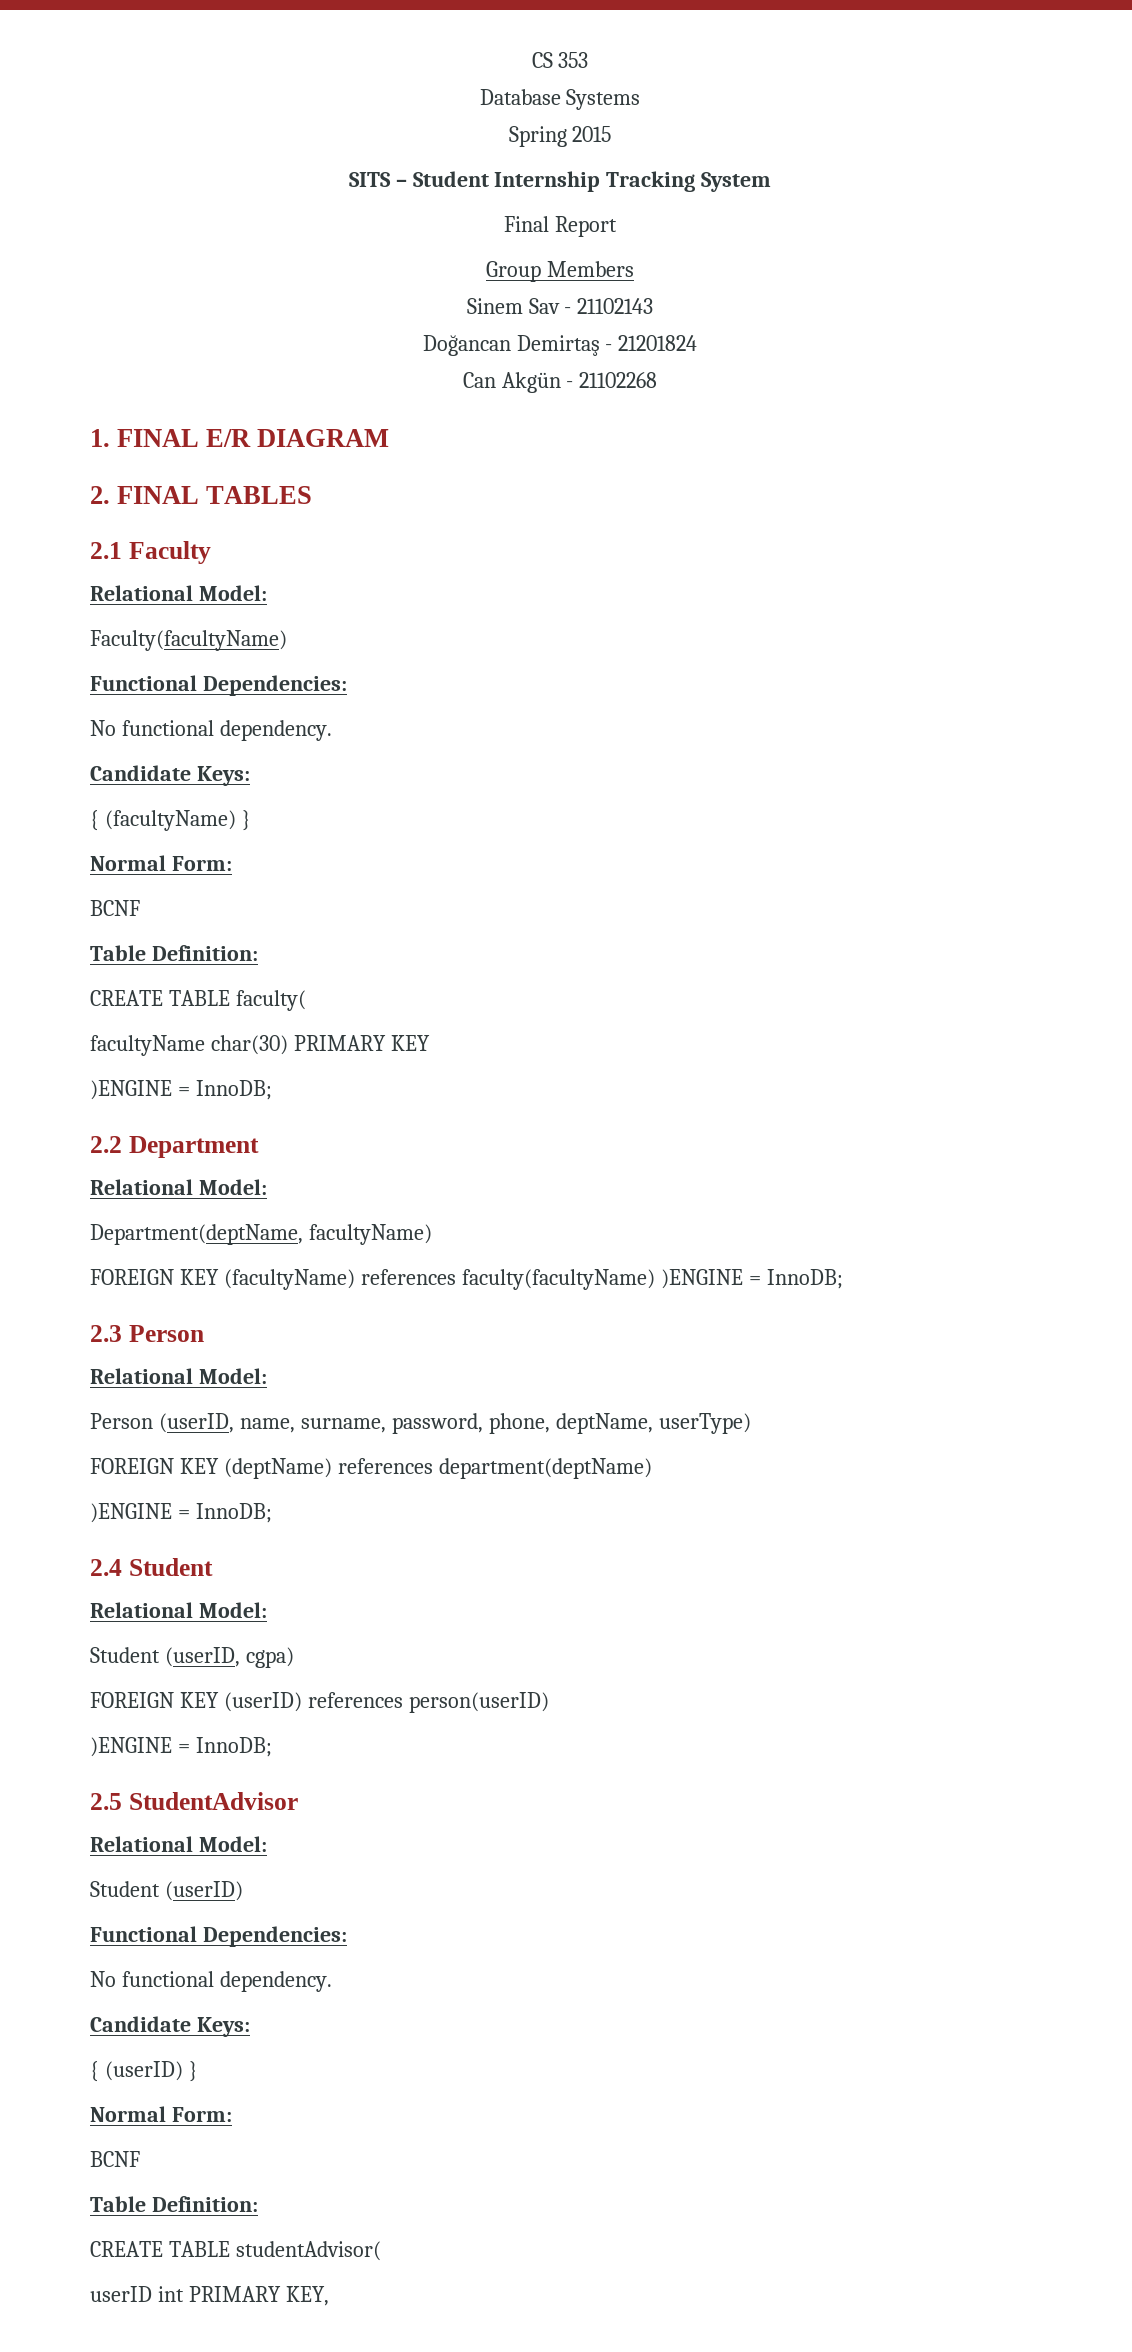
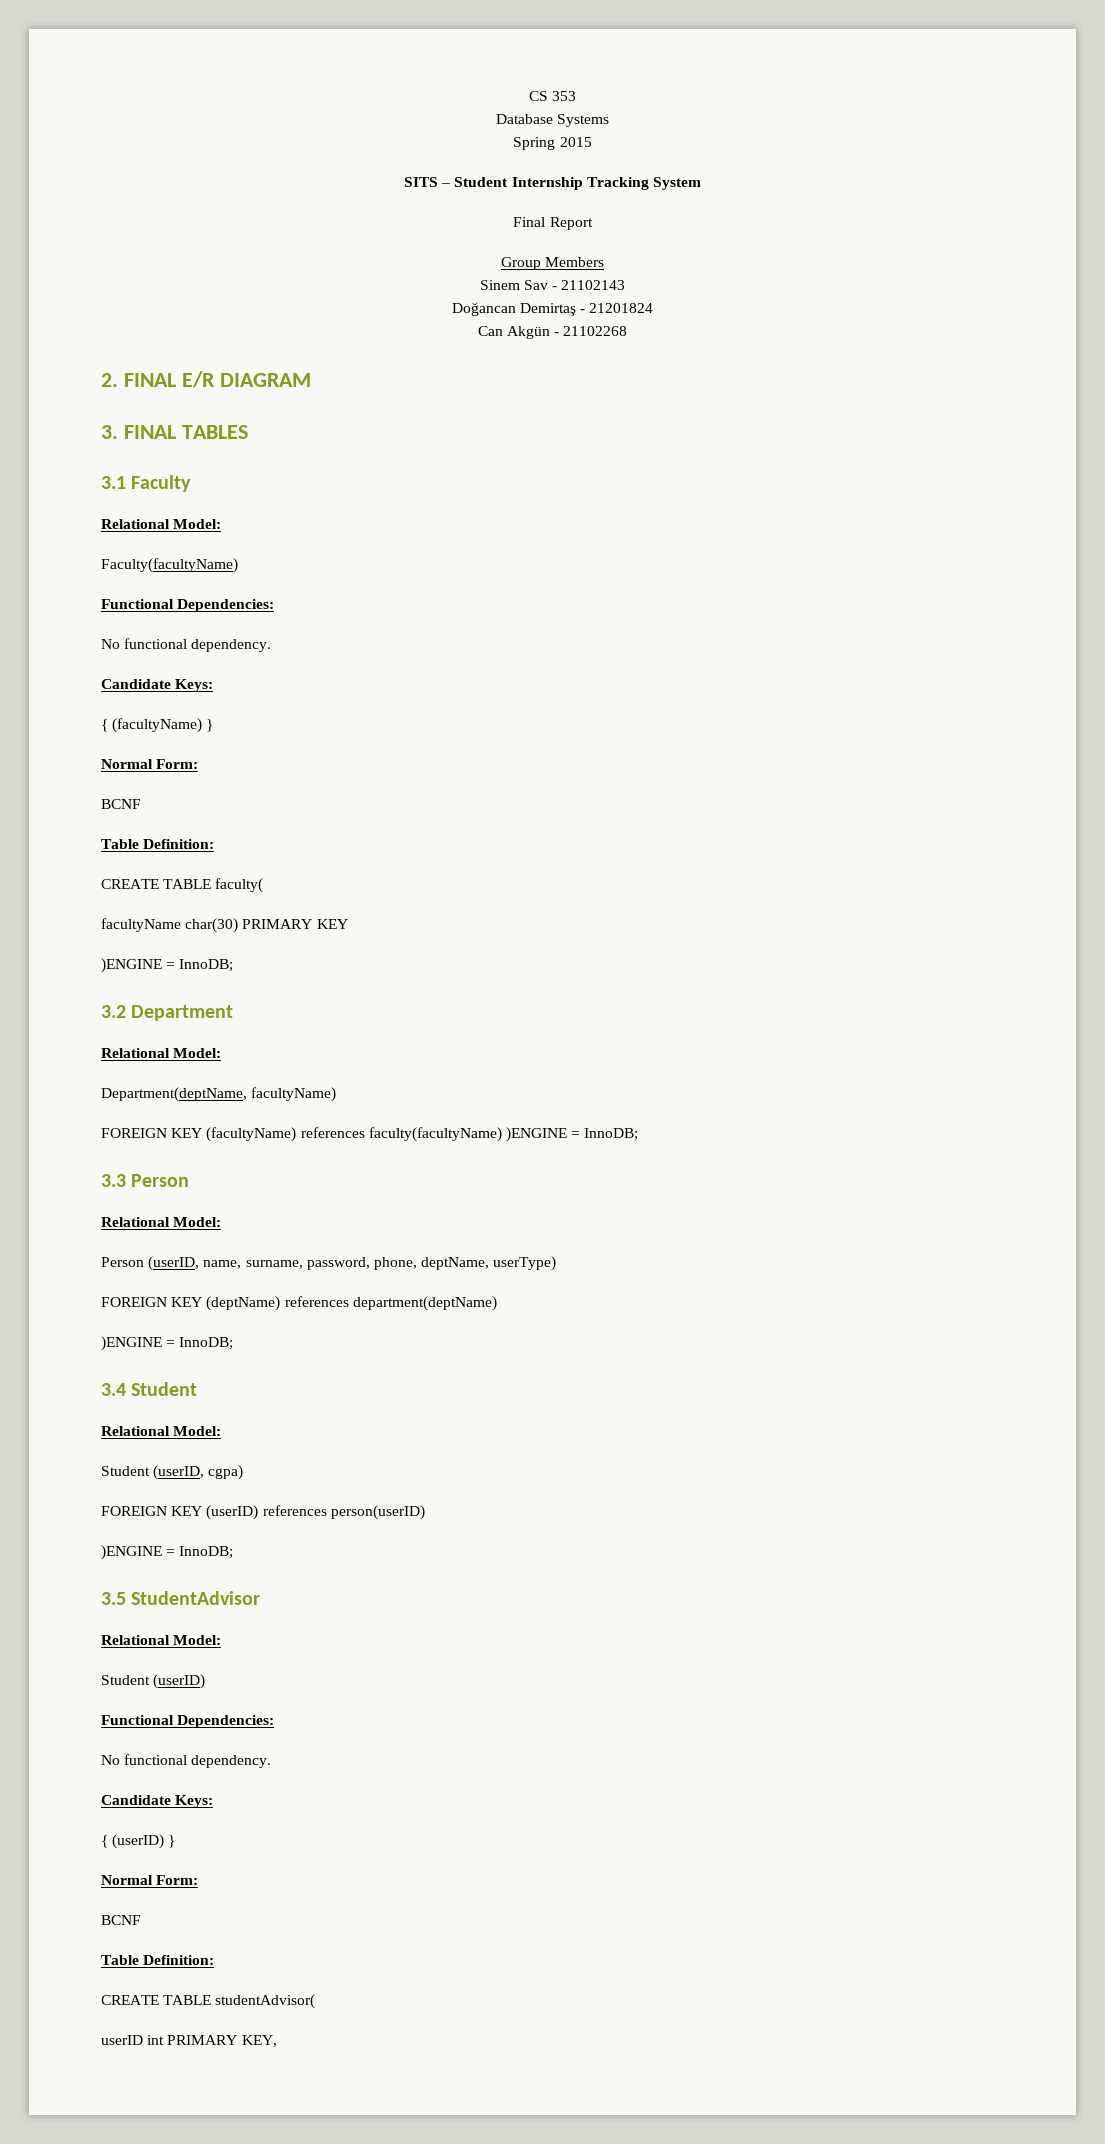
- 1. FINAL E/R DIAGRAM
+ 2. FINAL E/R DIAGRAM
- 2. FINAL TABLES
+ 3. FINAL TABLES
- 2.1 Faculty
+ 3.1 Faculty
- 2.2 Department
+ 3.2 Department
- 2.3 Person
+ 3.3 Person
- 2.4 Student
+ 3.4 Student
- 2.5 StudentAdvisor
+ 3.5 StudentAdvisor

